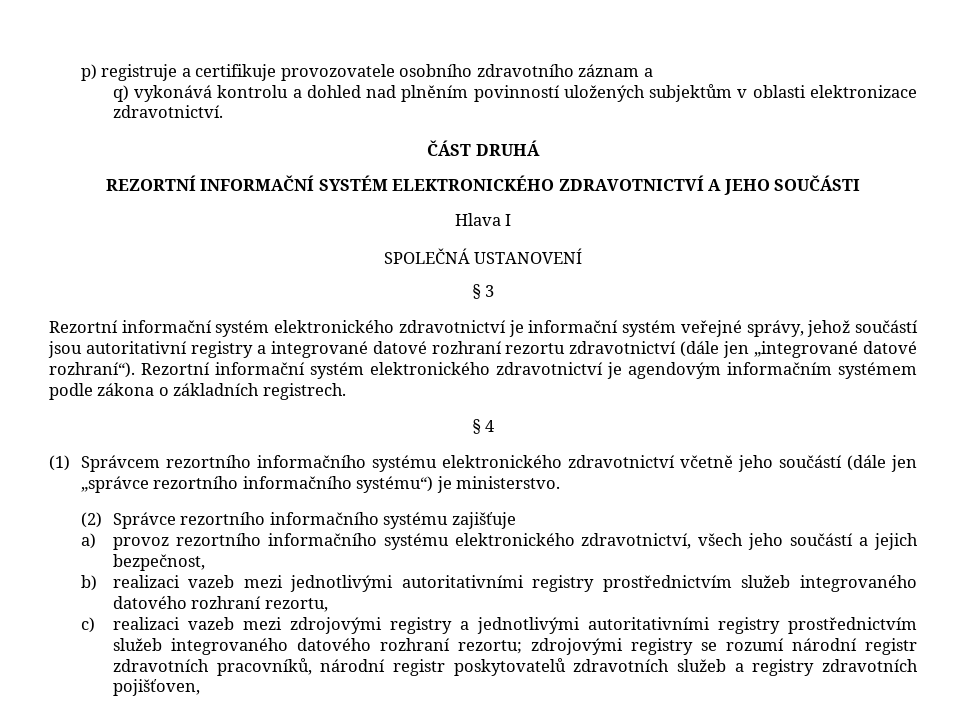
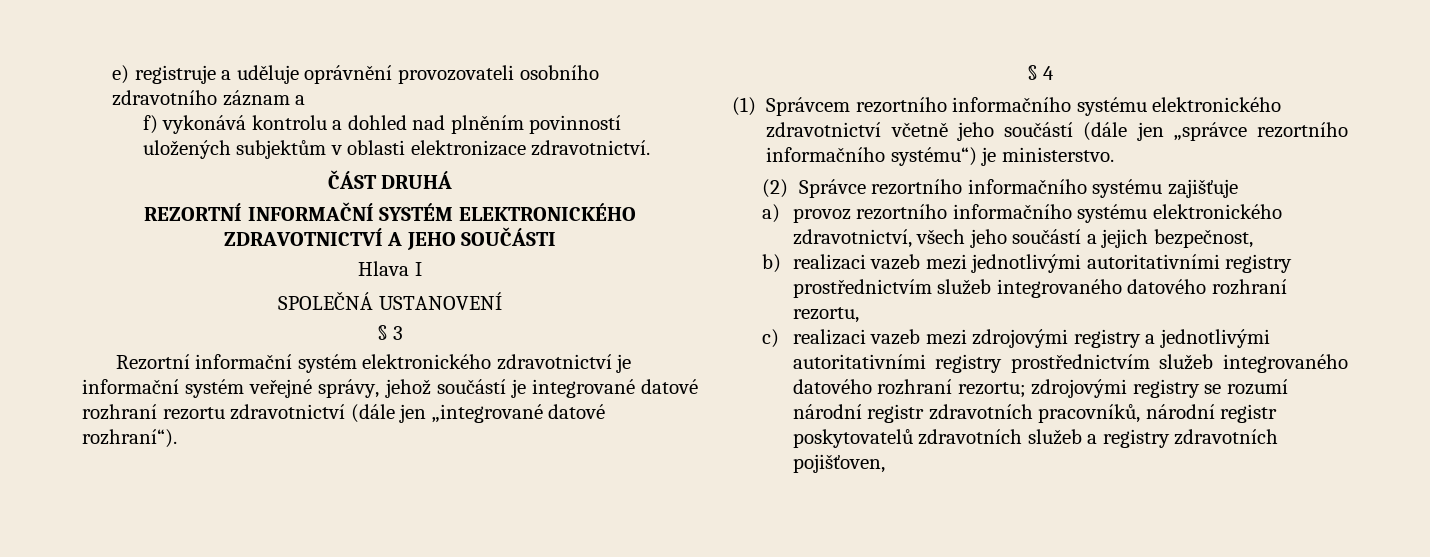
- p) registruje a certifikuje provozovatele osobního zdravotního záznam a
+ e) registruje a uděluje oprávnění provozovateli osobního zdravotního záznam a
- q) vykonává kontrolu a dohled nad plněním povinností uložených subjektům v oblasti elektronizace zdravotnictví.
+ f) vykonává kontrolu a dohled nad plněním povinností uložených subjektům v oblasti elektronizace zdravotnictví.
- Rezortní informační systém elektronického zdravotnictví je informační systém veřejné správy, jehož součástí jsou autoritativní registry a integrované datové rozhraní rezortu zdravotnictví (dále jen „integrované datové rozhraní“). Rezortní informační systém elektronického zdravotnictví je agendovým informačním systémem podle zákona o základních registrech.
+ Rezortní informační systém elektronického zdravotnictví je informační systém veřejné správy, jehož součástí je integrované datové rozhraní rezortu zdravotnictví (dále jen „integrované datové rozhraní“).

